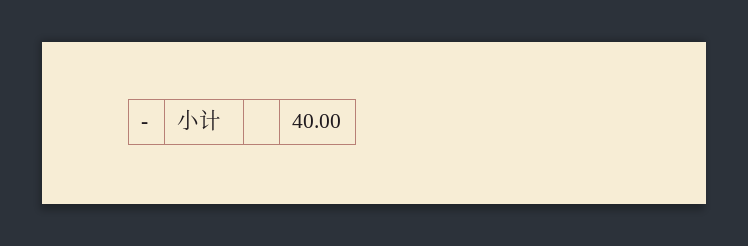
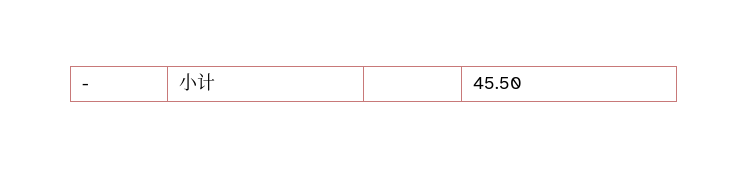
- - | 小计 | | 40.00
+ - | 小计 | | 45.50

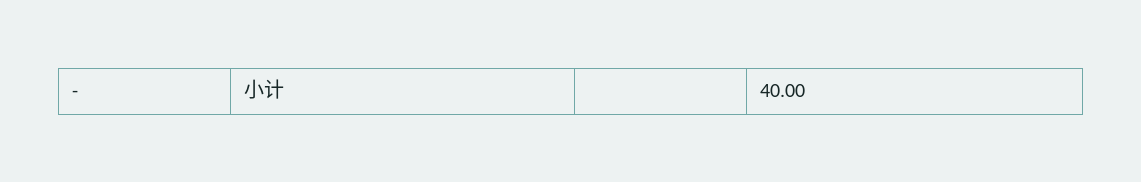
- - | 小计 | | 45.50
+ - | 小计 | | 40.00

